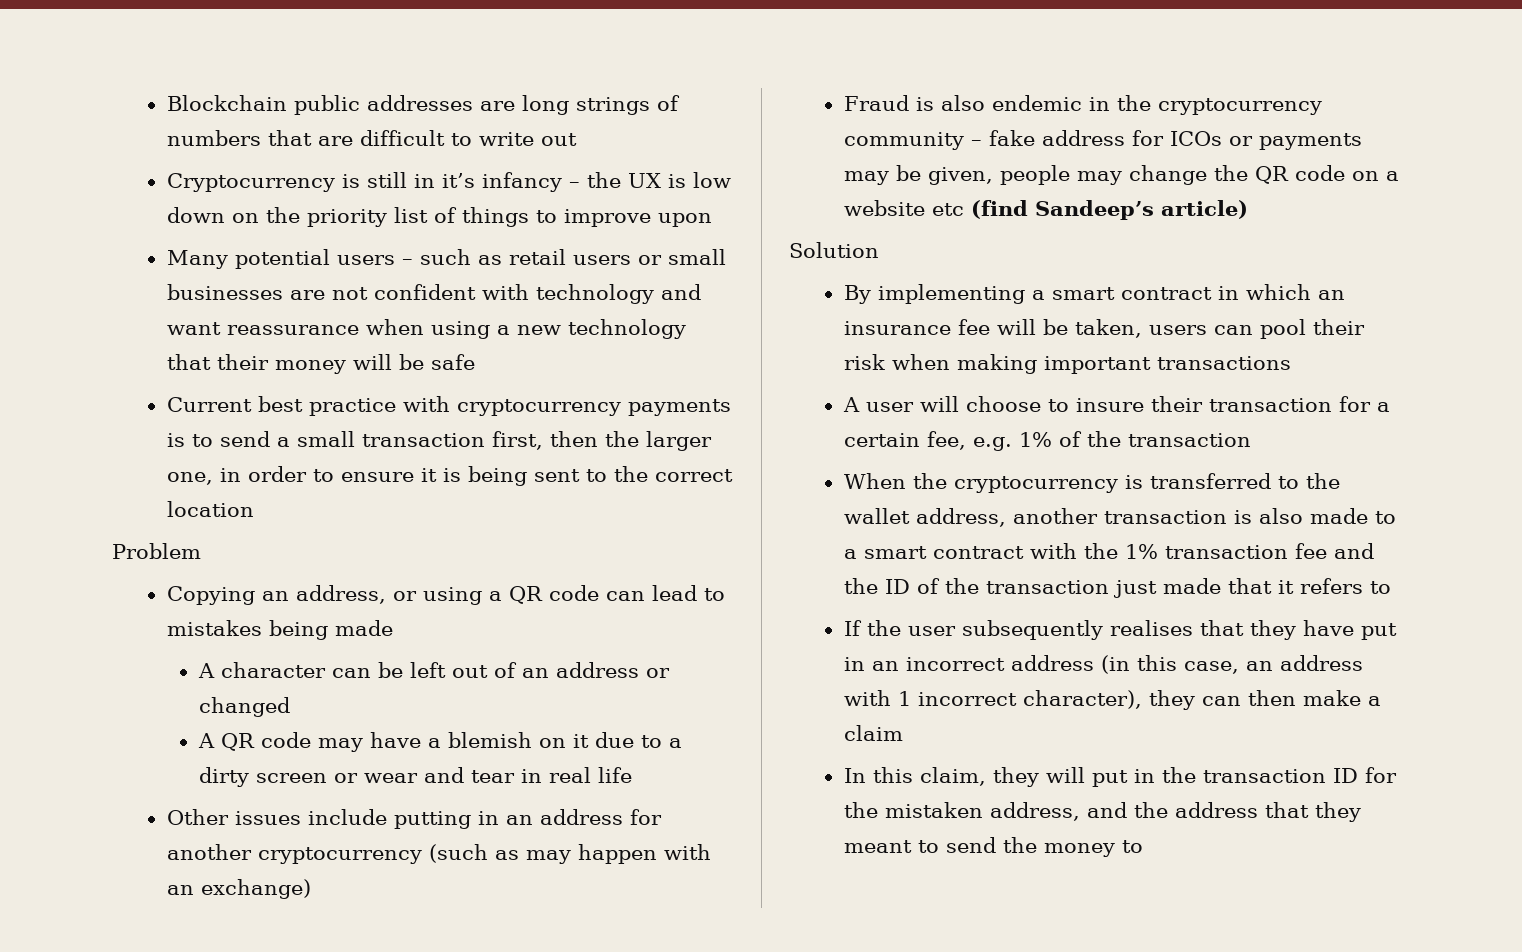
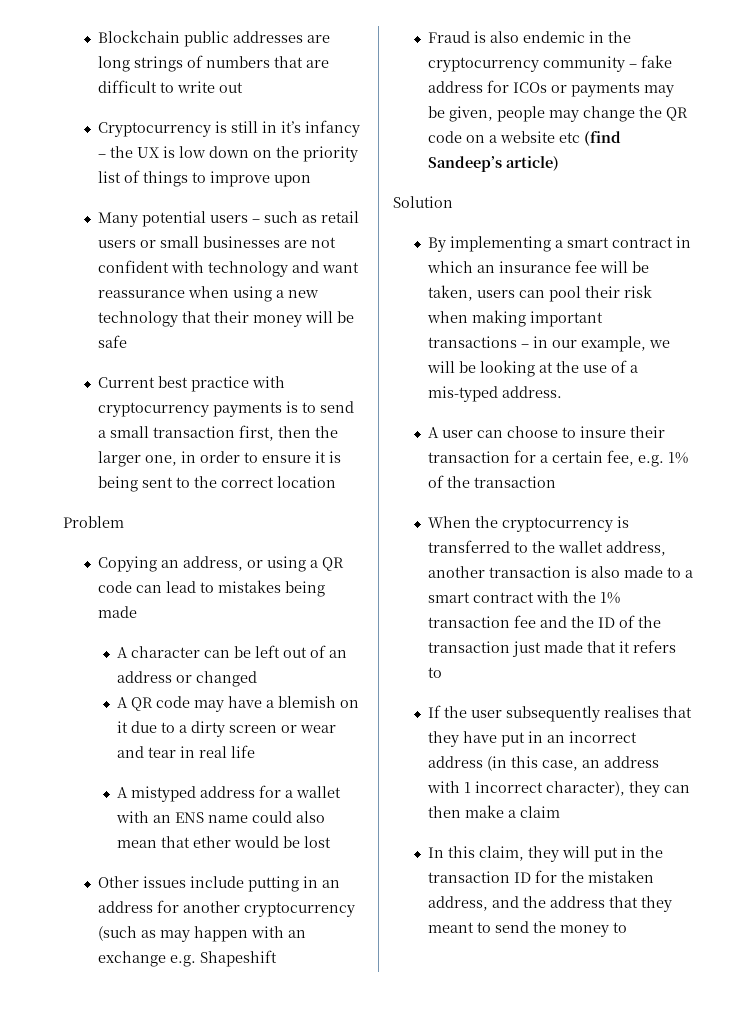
+ A mistyped address for a wallet with an ENS name could also mean that ether would be lost
- Other issues include putting in an address for another cryptocurrency (such as may happen with an exchange)
+ Other issues include putting in an address for another cryptocurrency (such as may happen with an exchange e.g. Shapeshift
- By implementing a smart contract in which an insurance fee will be taken, users can pool their risk when making important transactions
+ By implementing a smart contract in which an insurance fee will be taken, users can pool their risk when making important transactions – in our example, we will be looking at the use of a mis-typed address.
- A user will choose to insure their transaction for a certain fee, e.g. 1% of the transaction
+ A user can choose to insure their transaction for a certain fee, e.g. 1% of the transaction

